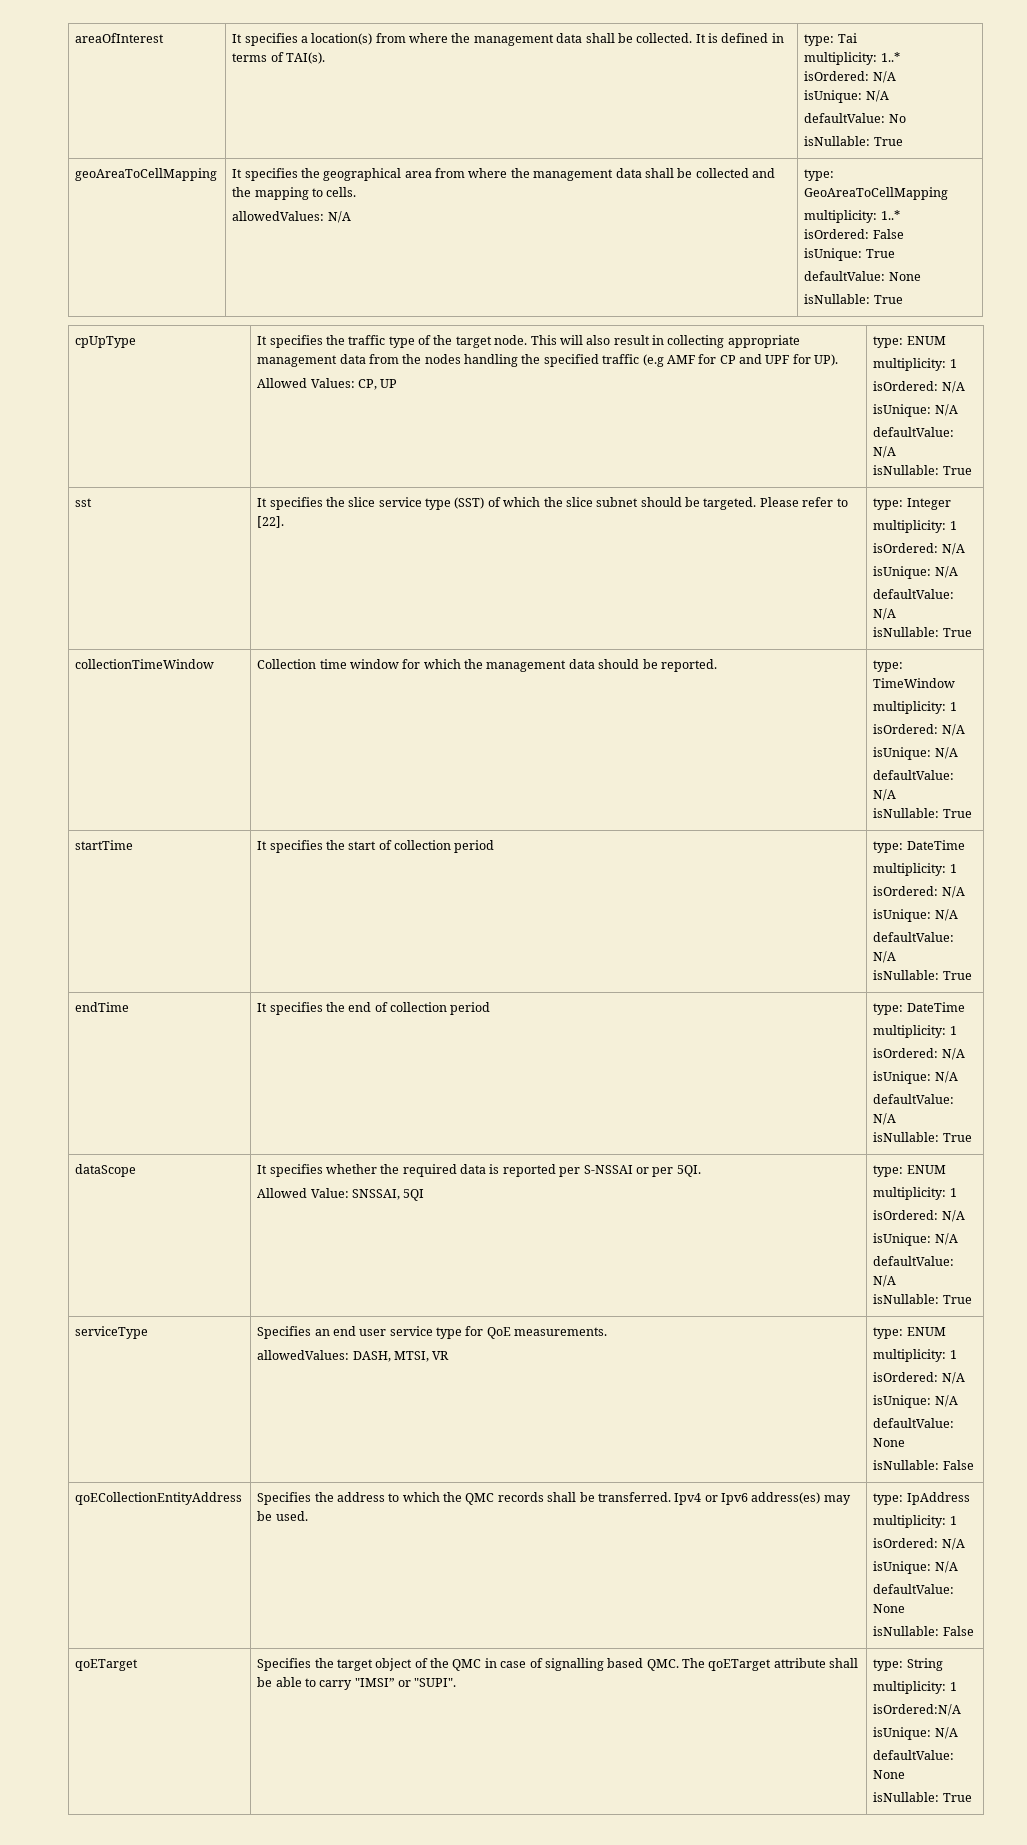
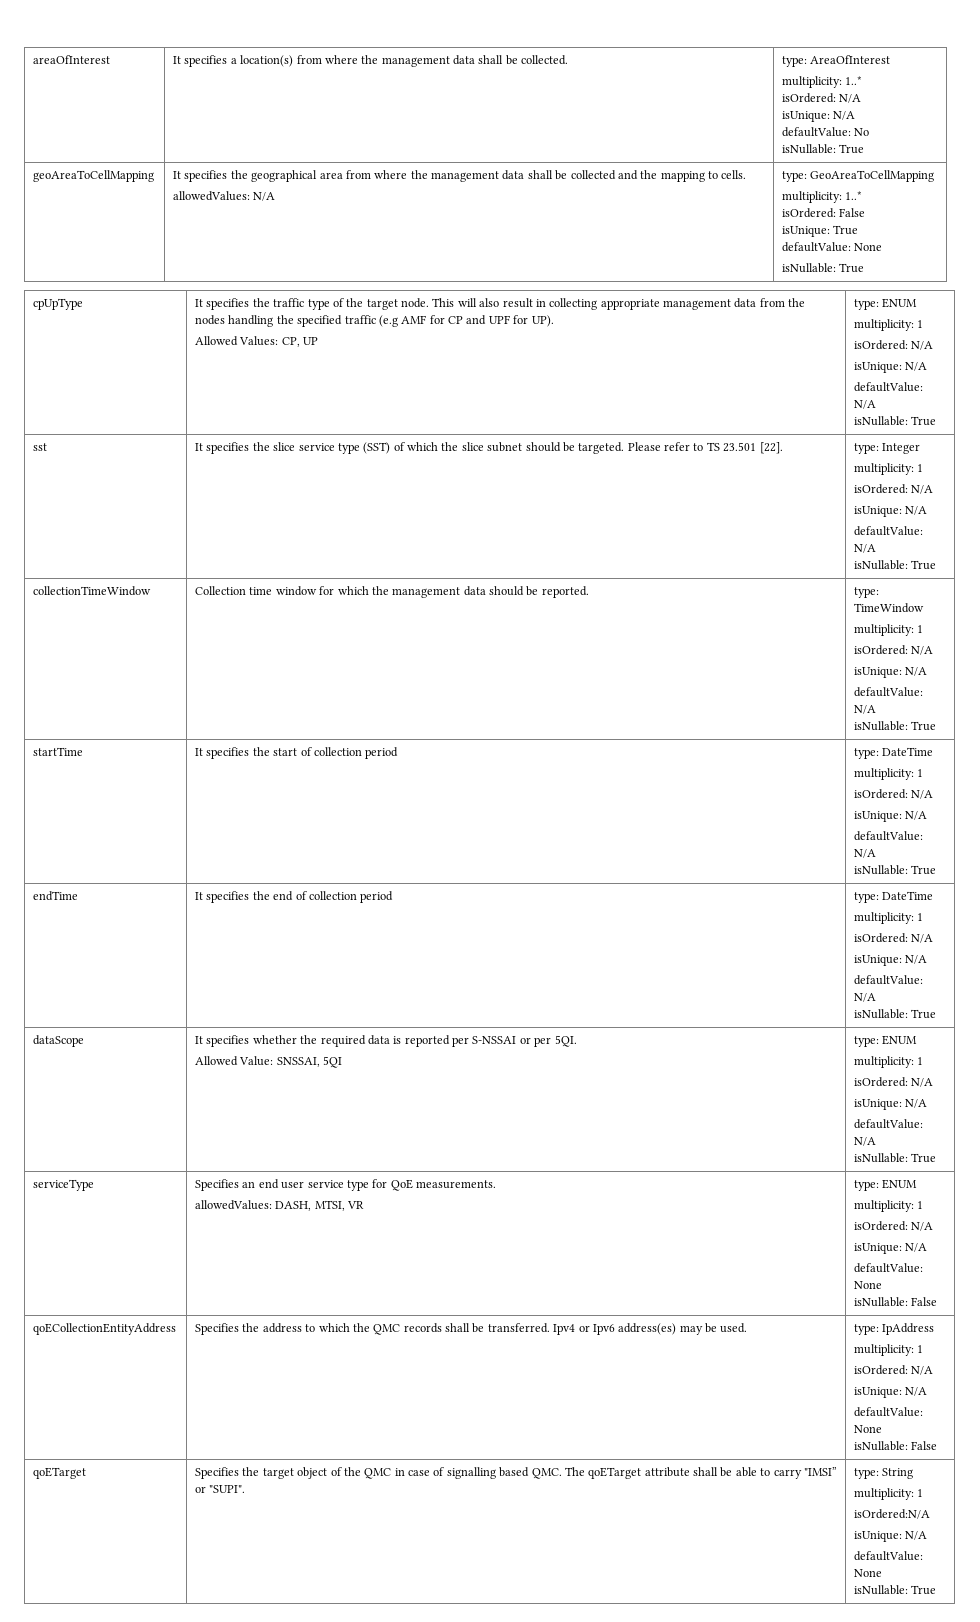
- areaOfInterest | It specifies a location(s) from where the management data shall be collected. It is defined in terms of TAI(s). | type: Tai
+ areaOfInterest | It specifies a location(s) from where the management data shall be collected. | type: AreaOfInterest
- sst | It specifies the slice service type (SST) of which the slice subnet should be targeted. Please refer to [22]. | type: Integer
+ sst | It specifies the slice service type (SST) of which the slice subnet should be targeted. Please refer to TS 23.501 [22]. | type: Integer

